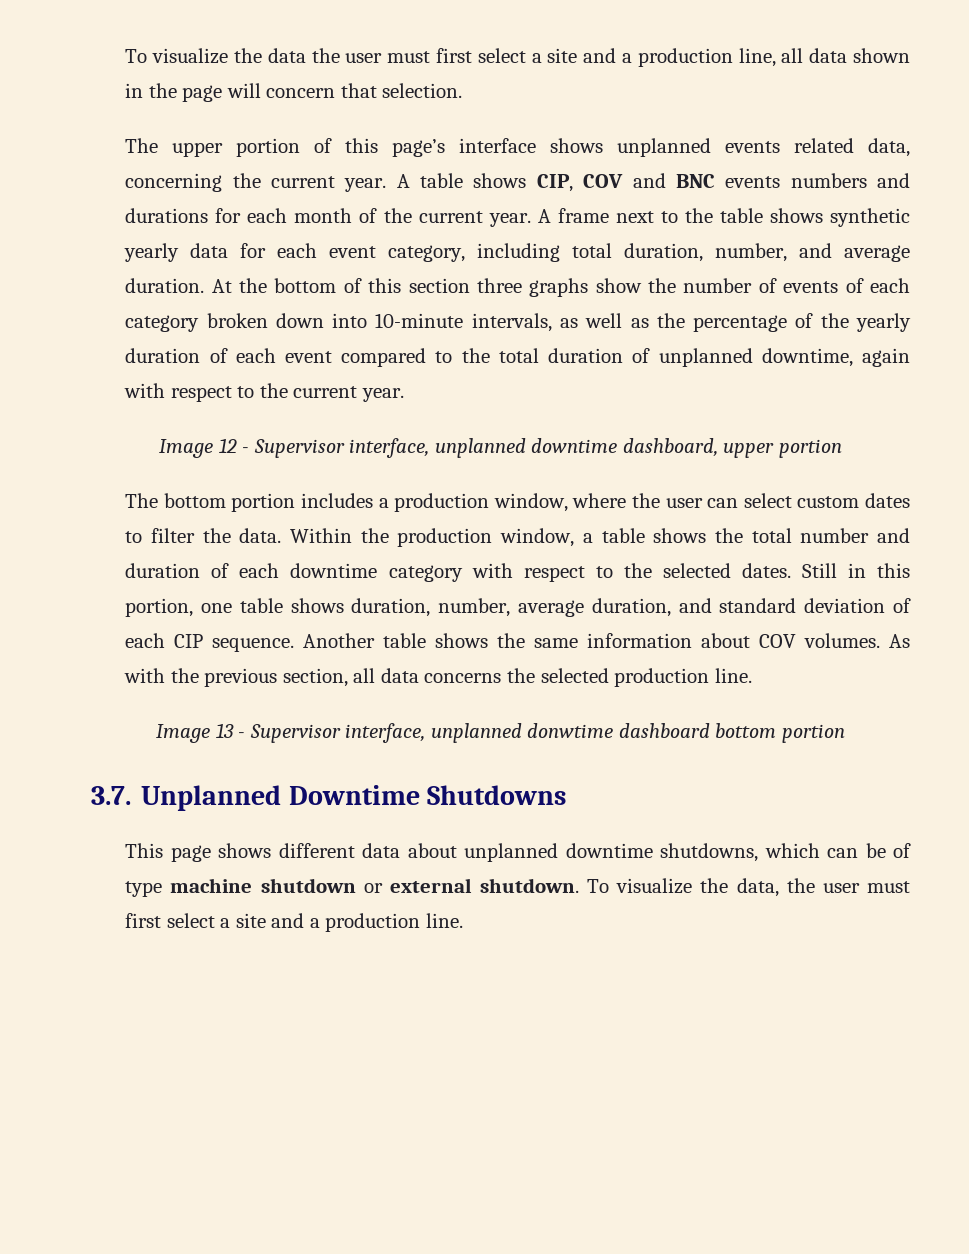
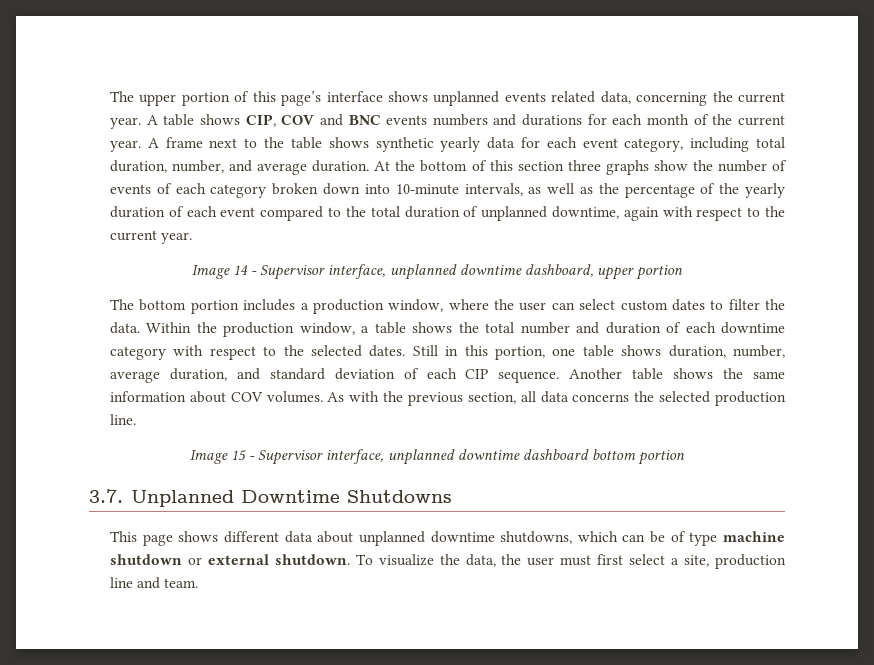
- To visualize the data the user must first select a site and a production line, all data shown in the page will concern that selection.
- Image 12 - Supervisor interface, unplanned downtime dashboard, upper portion
+ Image 14 - Supervisor interface, unplanned downtime dashboard, upper portion
- Image 13 - Supervisor interface, unplanned donwtime dashboard bottom portion
+ Image 15 - Supervisor interface, unplanned downtime dashboard bottom portion
- To visualize the data, the user must first select a site and a production line.
+ To visualize the data, the user must first select a site, production line and team.

